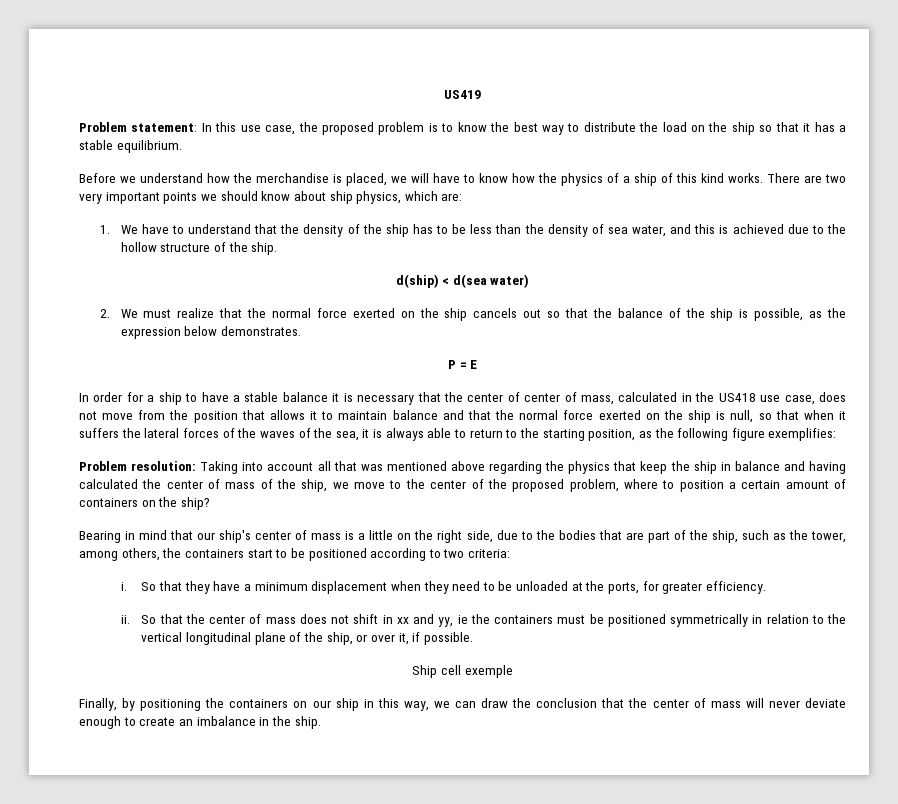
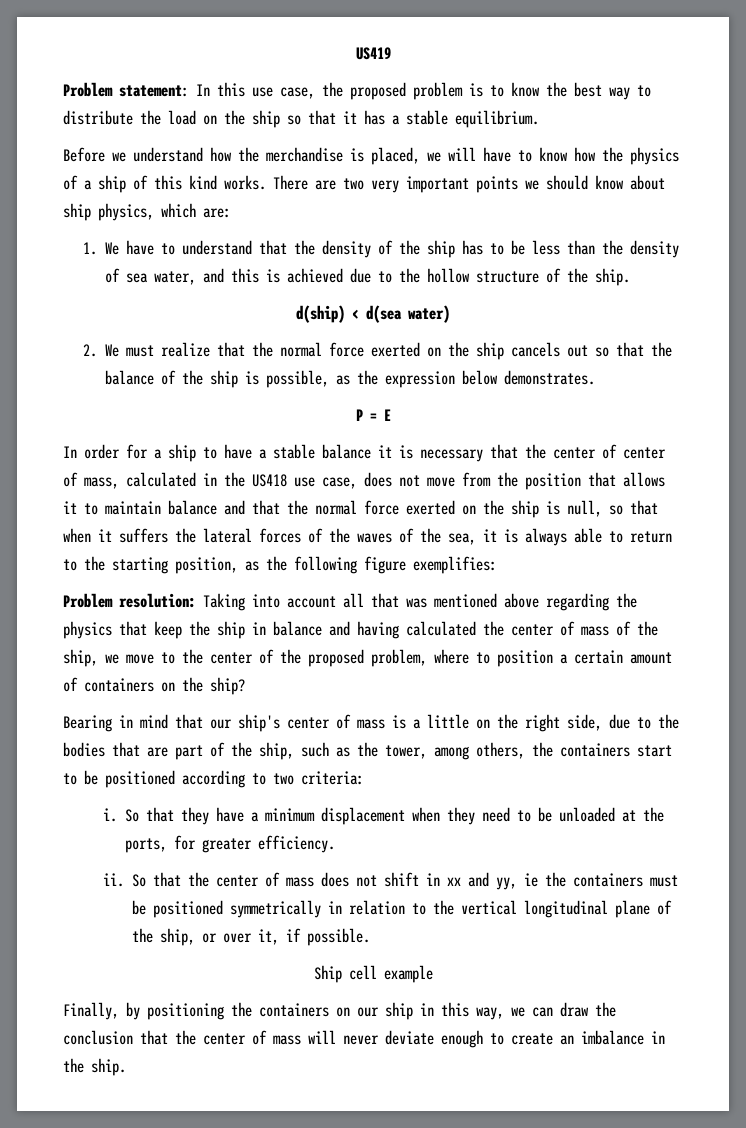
- Ship cell exemple
+ Ship cell example

